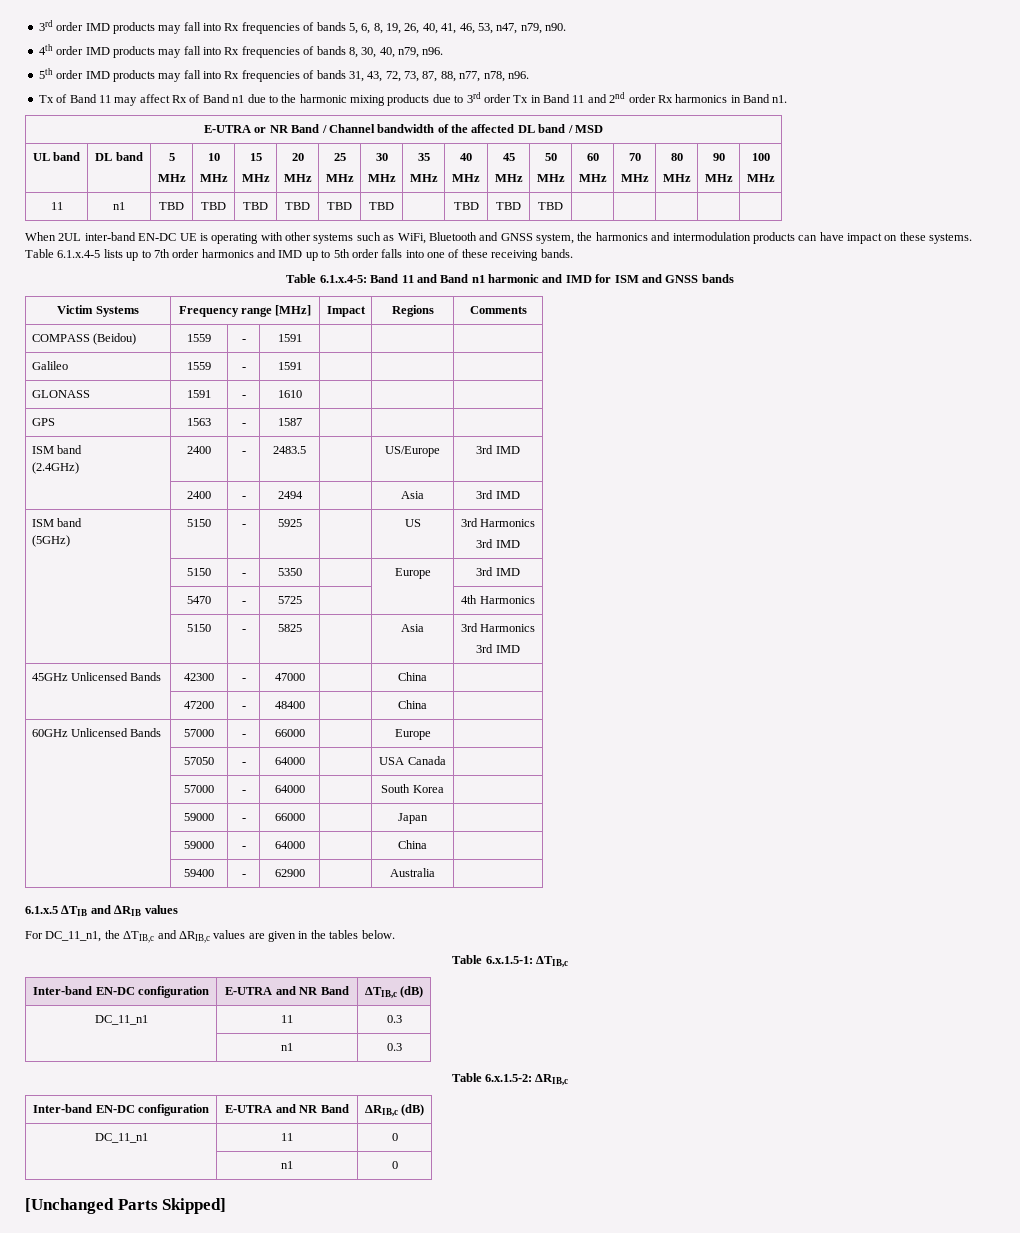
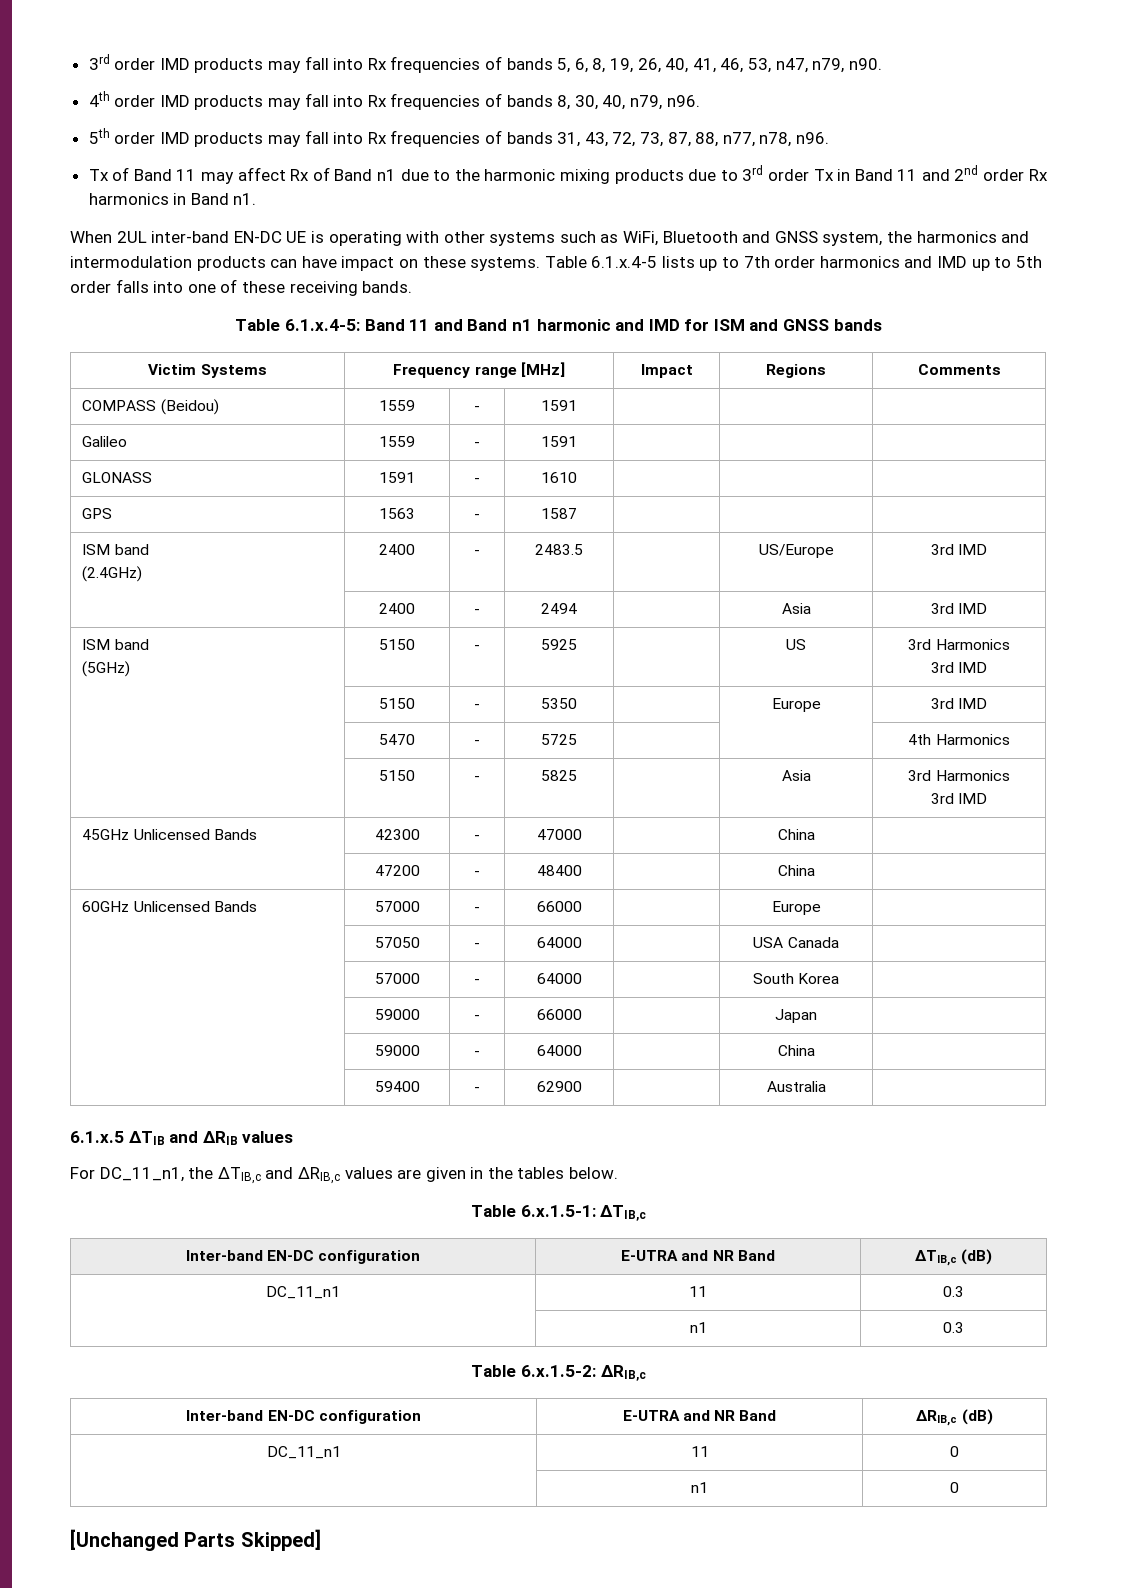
- E-UTRA or NR Band / Channel bandwidth of the affected DL band / MSD
- UL band | DL band | 5
- MHz | 10
- MHz | 15
- MHz | 20
- MHz | 25
- MHz | 30
- MHz | 35
- MHz | 40
- MHz | 45
- MHz | 50
- MHz | 60
- MHz | 70
- MHz | 80
- MHz | 90
- MHz | 100
- MHz
- 11 | n1 | TBD | TBD | TBD | TBD | TBD | TBD | | TBD | TBD | TBD | | | | |

